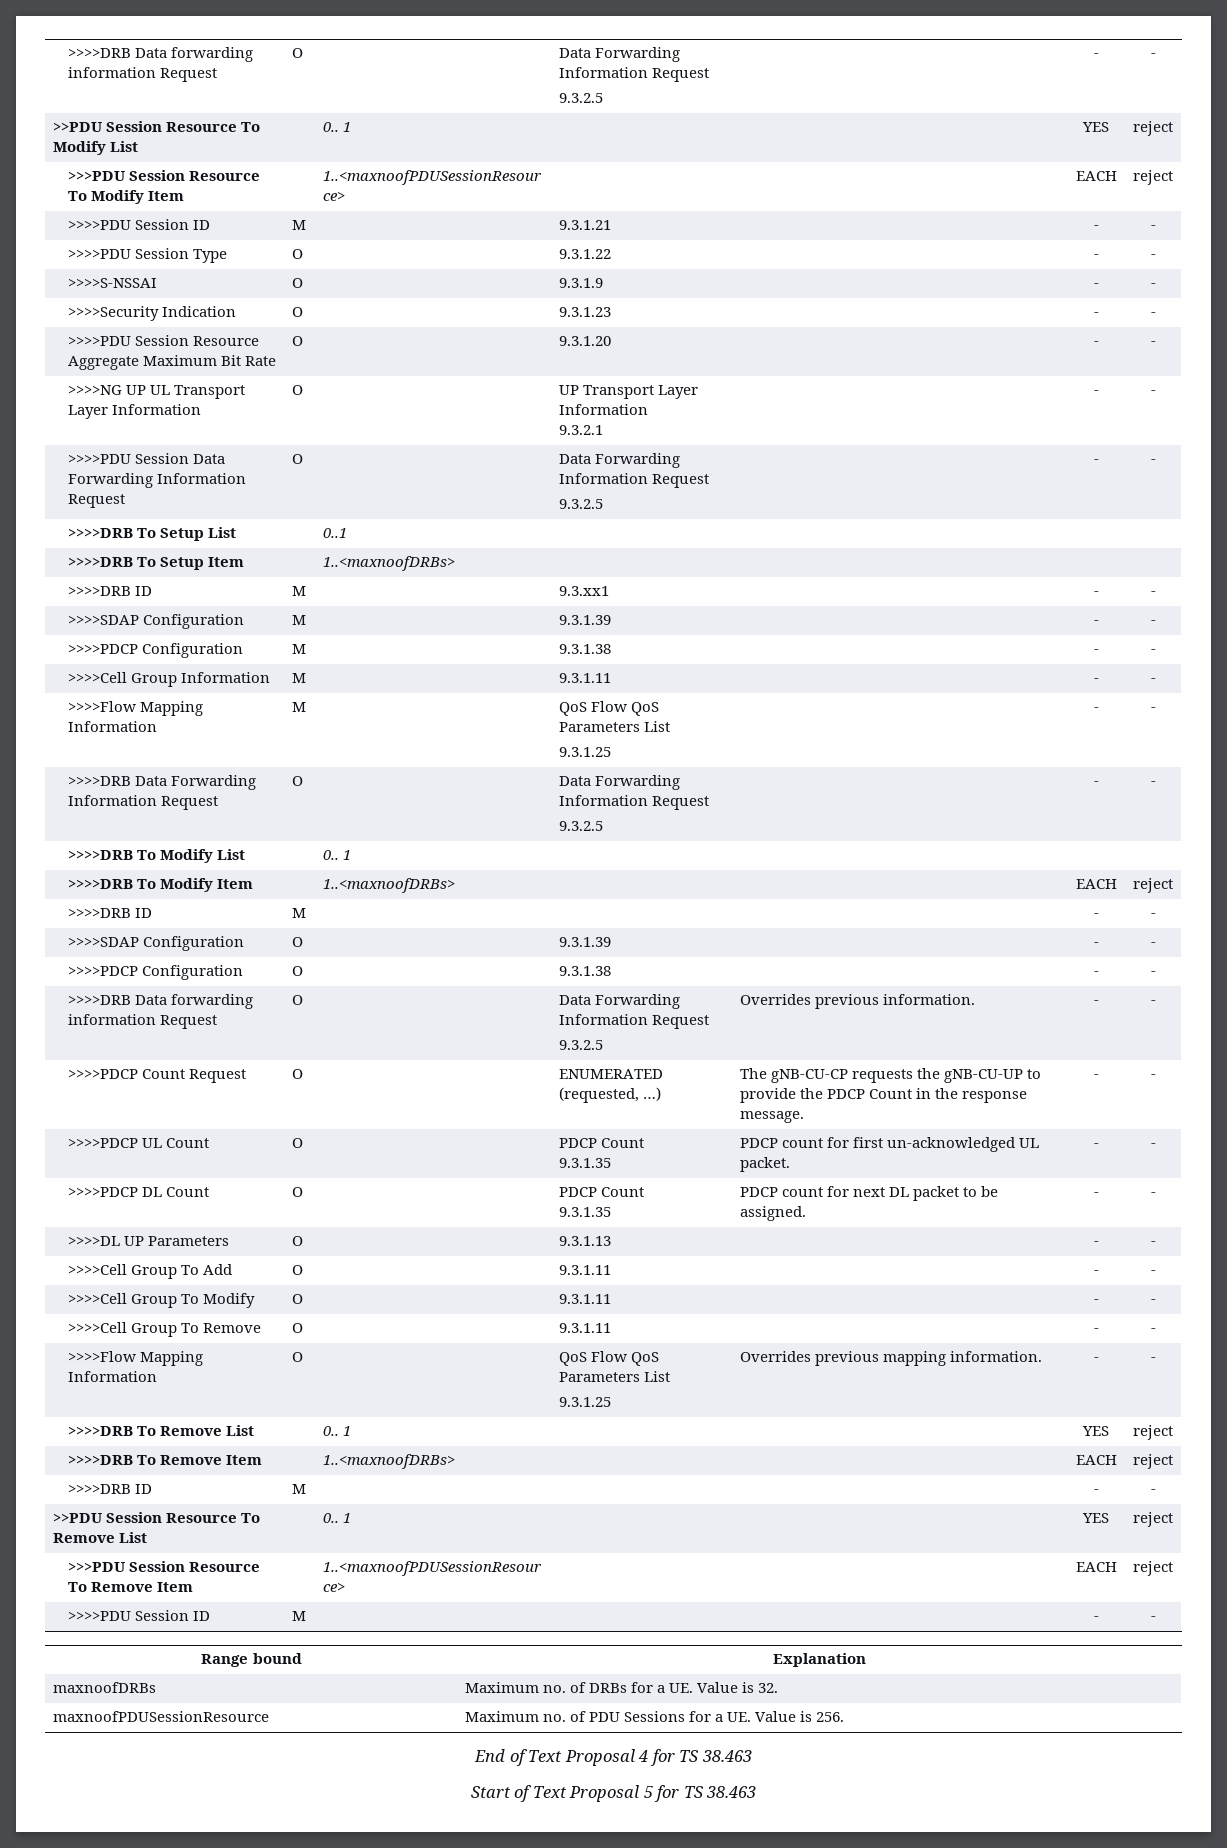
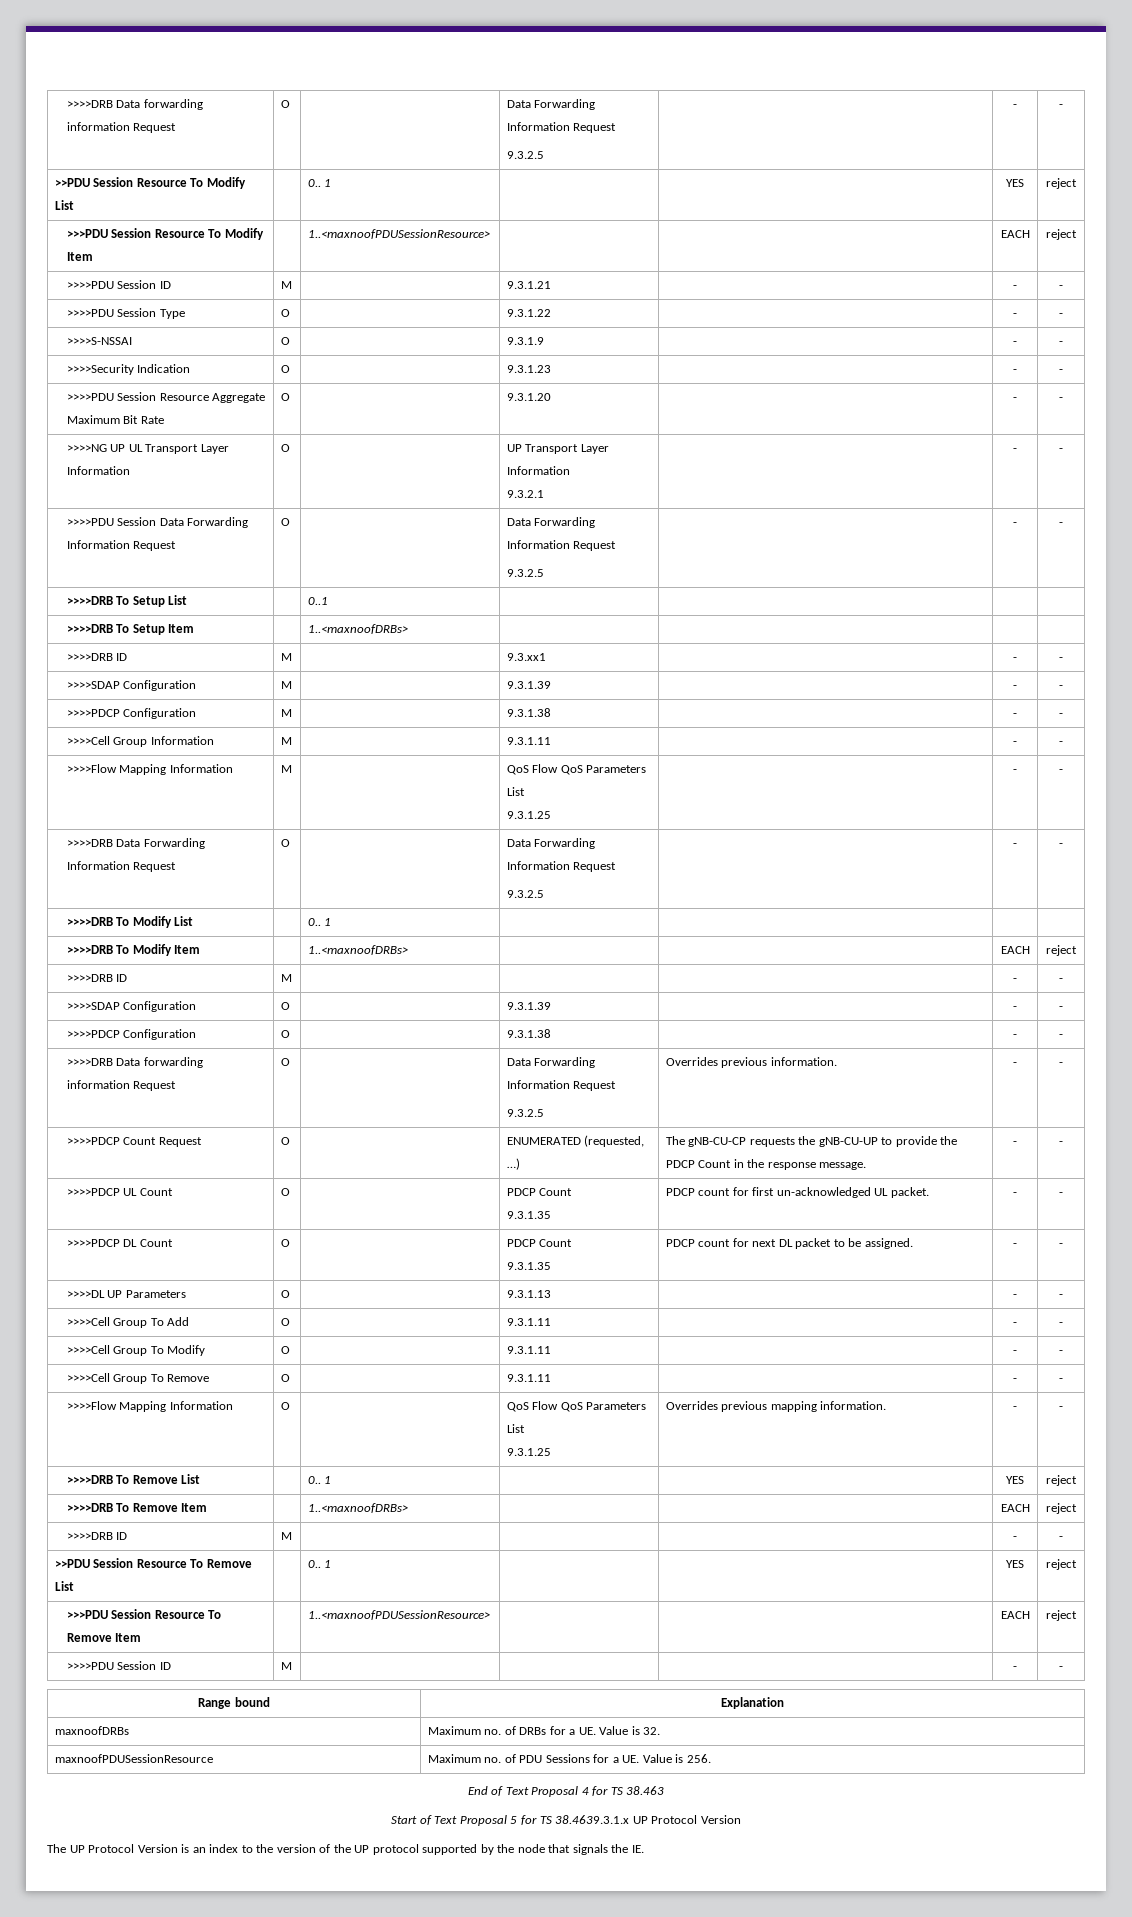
- Start of Text Proposal 5 for TS 38.463
+ Start of Text Proposal 5 for TS 38.4639.3.1.x UP Protocol Version
+ The UP Protocol Version is an index to the version of the UP protocol supported by the node that signals the IE.

